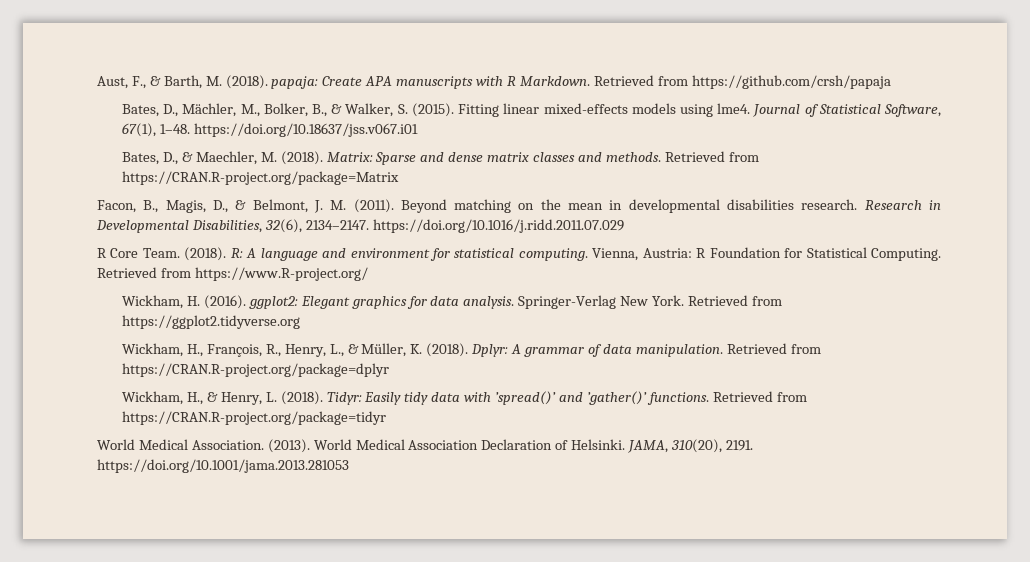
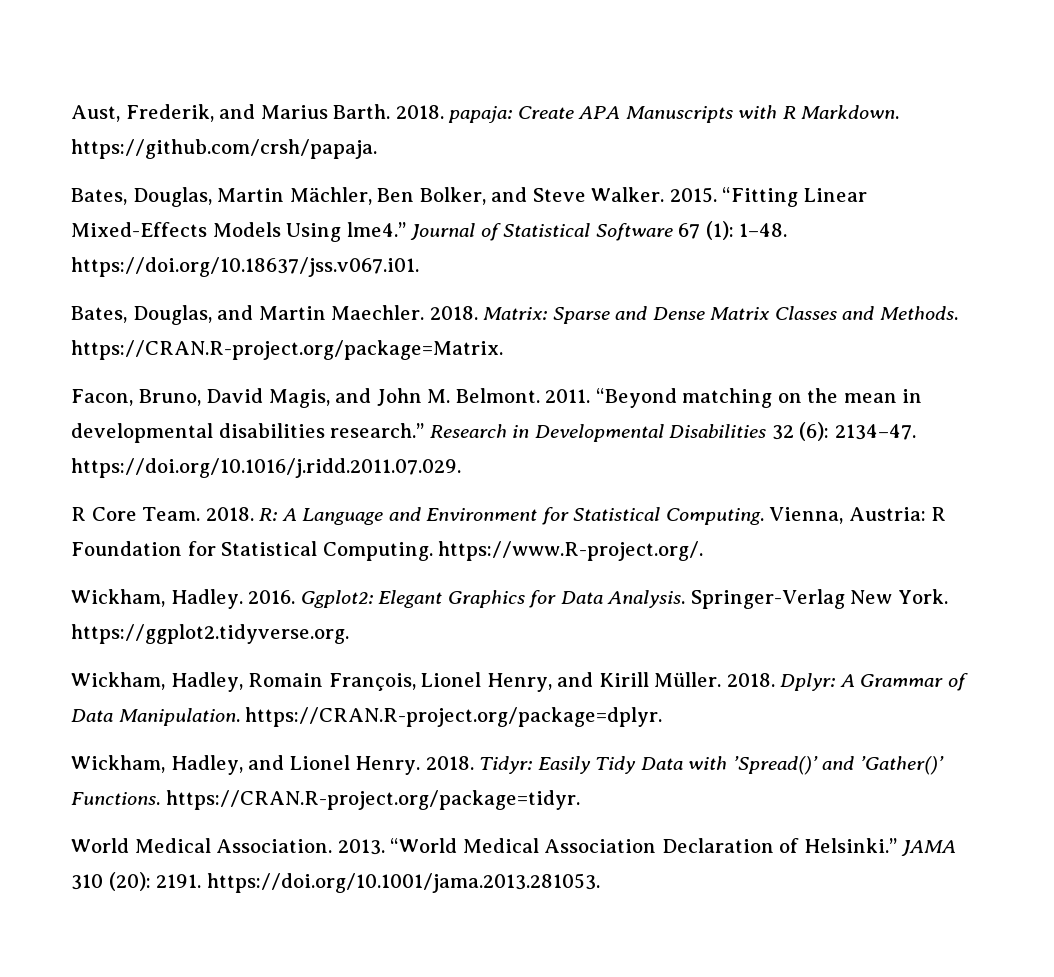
- Aust, F., & Barth, M. (2018). papaja: Create APA manuscripts with R Markdown. Retrieved from https://github.com/crsh/papaja
- Bates, D., Mächler, M., Bolker, B., & Walker, S. (2015). Fitting linear mixed-effects models using lme4. Journal of Statistical Software, 67(1), 1–48. https://doi.org/10.18637/jss.v067.i01
- Bates, D., & Maechler, M. (2018). Matrix: Sparse and dense matrix classes and methods. Retrieved from https://CRAN.R-project.org/package=Matrix
- Facon, B., Magis, D., & Belmont, J. M. (2011). Beyond matching on the mean in developmental disabilities research.
+ Aust, Frederik, and Marius Barth. 2018. papaja: Create APA Manuscripts with R Markdown. https://github.com/crsh/papaja.
+ Bates, Douglas, Martin Mächler, Ben Bolker, and Steve Walker. 2015. “Fitting Linear Mixed-Effects Models Using lme4.” Journal of Statistical Software 67 (1): 1–48. https://doi.org/10.18637/jss.v067.i01.
+ Bates, Douglas, and Martin Maechler. 2018. Matrix: Sparse and Dense Matrix Classes and Methods. https://CRAN.R-project.org/package=Matrix.
+ Facon, Bruno, David Magis, and John M. Belmont. 2011. “Beyond matching on the mean in developmental disabilities research.”
- Research in Developmental Disabilities, 32(6), 2134–2147. https://doi.org/10.1016/j.ridd.2011.07.029
+ Research in Developmental Disabilities 32 (6): 2134–47. https://doi.org/10.1016/j.ridd.2011.07.029.
- R Core Team. (2018).
+ R Core Team. 2018.
- R: A language and environment for statistical computing.
+ R: A Language and Environment for Statistical Computing.
- Vienna, Austria: R Foundation for Statistical Computing. Retrieved from https://www.R-project.org/
- Wickham, H. (2016). ggplot2: Elegant graphics for data analysis. Springer-Verlag New York. Retrieved from https://ggplot2.tidyverse.org
- Wickham, H., François, R., Henry, L., & Müller, K. (2018). Dplyr: A grammar of data manipulation. Retrieved from https://CRAN.R-project.org/package=dplyr
- Wickham, H., & Henry, L. (2018). Tidyr: Easily tidy data with ’spread()’ and ’gather()’ functions. Retrieved from https://CRAN.R-project.org/package=tidyr
+ Vienna, Austria: R Foundation for Statistical Computing. https://www.R-project.org/.
+ Wickham, Hadley. 2016. Ggplot2: Elegant Graphics for Data Analysis. Springer-Verlag New York. https://ggplot2.tidyverse.org.
+ Wickham, Hadley, Romain François, Lionel Henry, and Kirill Müller. 2018. Dplyr: A Grammar of Data Manipulation. https://CRAN.R-project.org/package=dplyr.
+ Wickham, Hadley, and Lionel Henry. 2018. Tidyr: Easily Tidy Data with ’Spread()’ and ’Gather()’ Functions. https://CRAN.R-project.org/package=tidyr.
- (2013). World Medical Association Declaration of Helsinki. JAMA, 310(20), 2191. https://doi.org/10.1001/jama.2013.281053
+ 2013. “World Medical Association Declaration of Helsinki.” JAMA 310 (20): 2191. https://doi.org/10.1001/jama.2013.281053.

